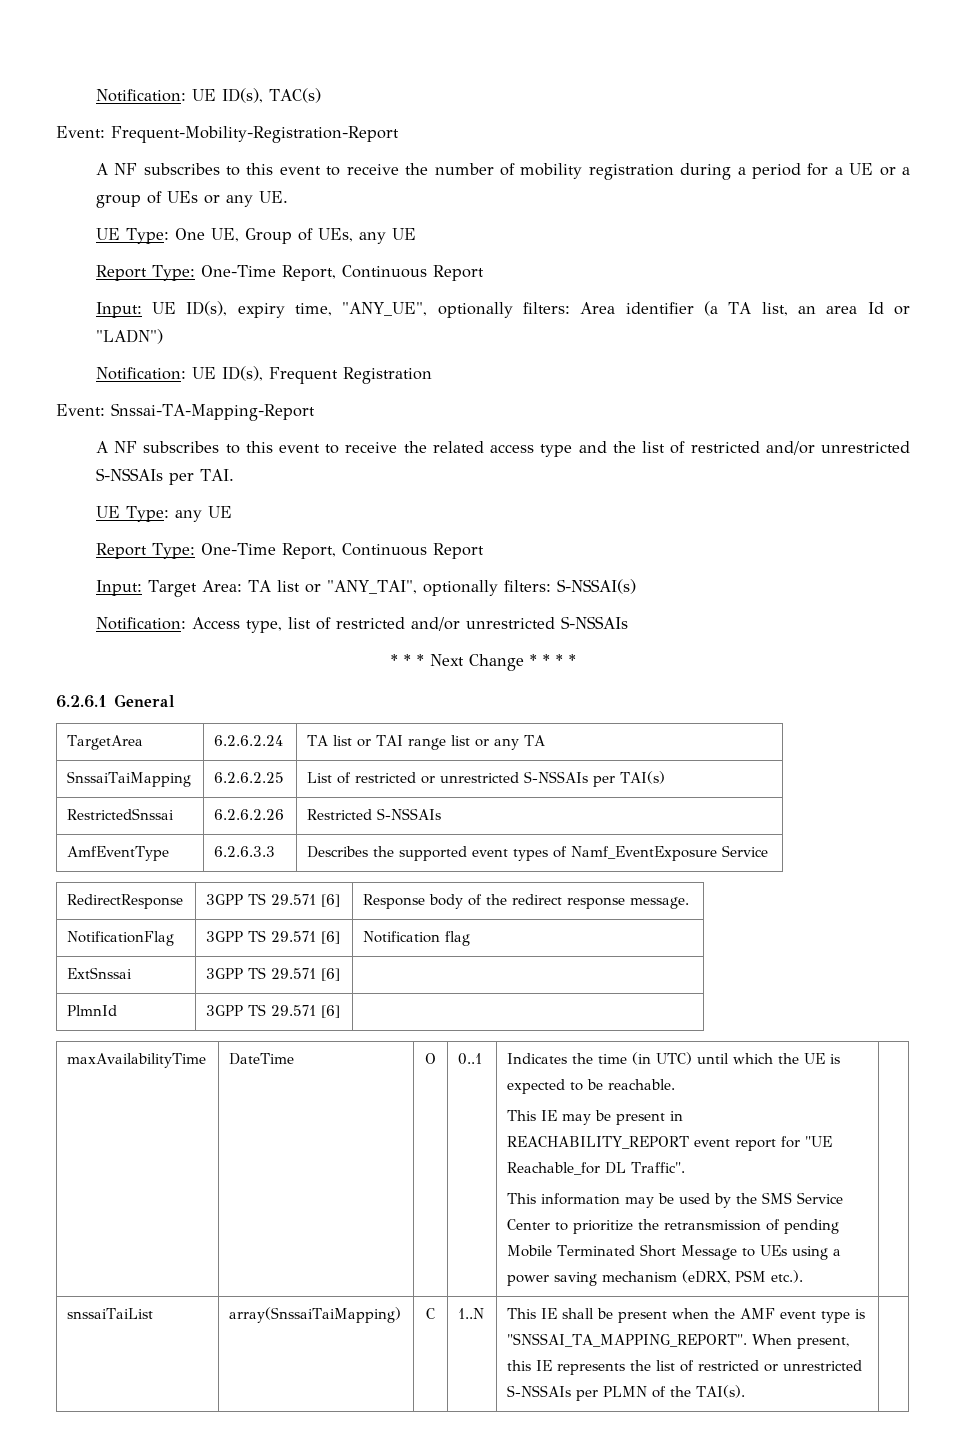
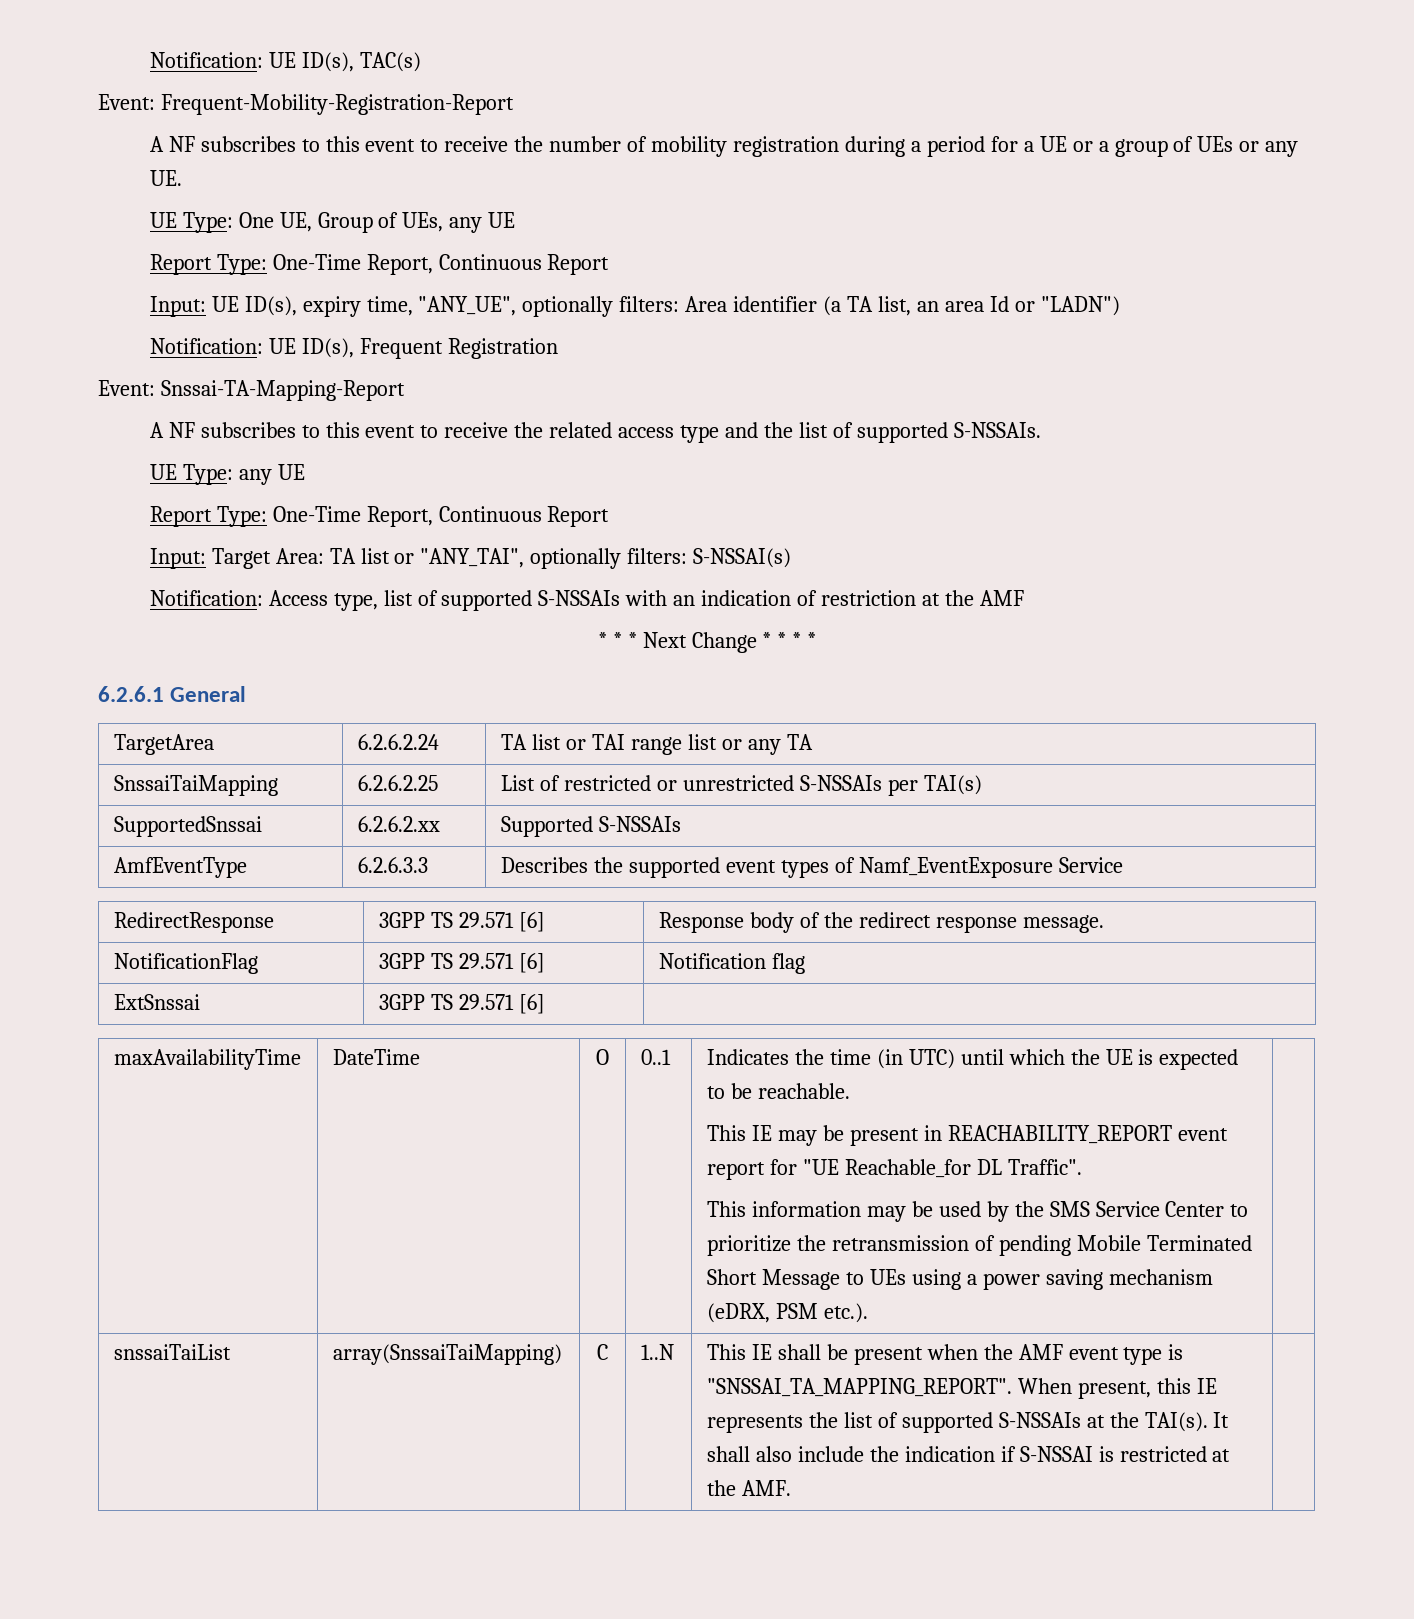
- A NF subscribes to this event to receive the related access type and the list of restricted and/or unrestricted S-NSSAIs per TAI.
+ A NF subscribes to this event to receive the related access type and the list of supported S-NSSAIs.
- Notification: Access type, list of restricted and/or unrestricted S-NSSAIs
+ Notification: Access type, list of supported S-NSSAIs with an indication of restriction at the AMF
- RestrictedSnssai | 6.2.6.2.26 | Restricted S-NSSAIs
+ SupportedSnssai | 6.2.6.2.xx | Supported S-NSSAIs
- PlmnId | 3GPP TS 29.571 [6] |
- When present, this IE represents the list of restricted or unrestricted S-NSSAIs per PLMN of the TAI(s).
+ When present, this IE represents the list of supported S-NSSAIs at the TAI(s). It shall also include the indication if S-NSSAI is restricted at the AMF.

